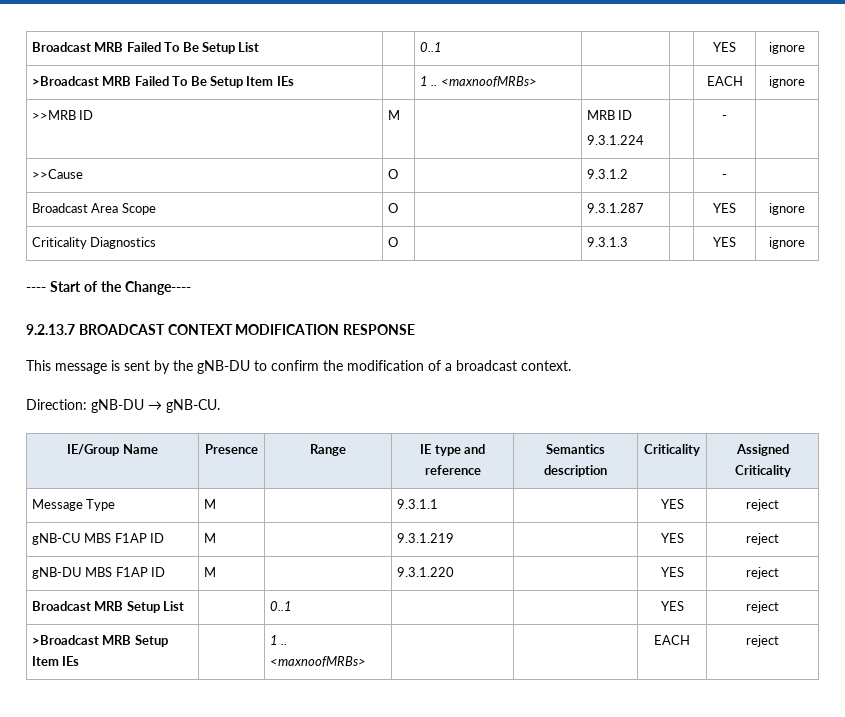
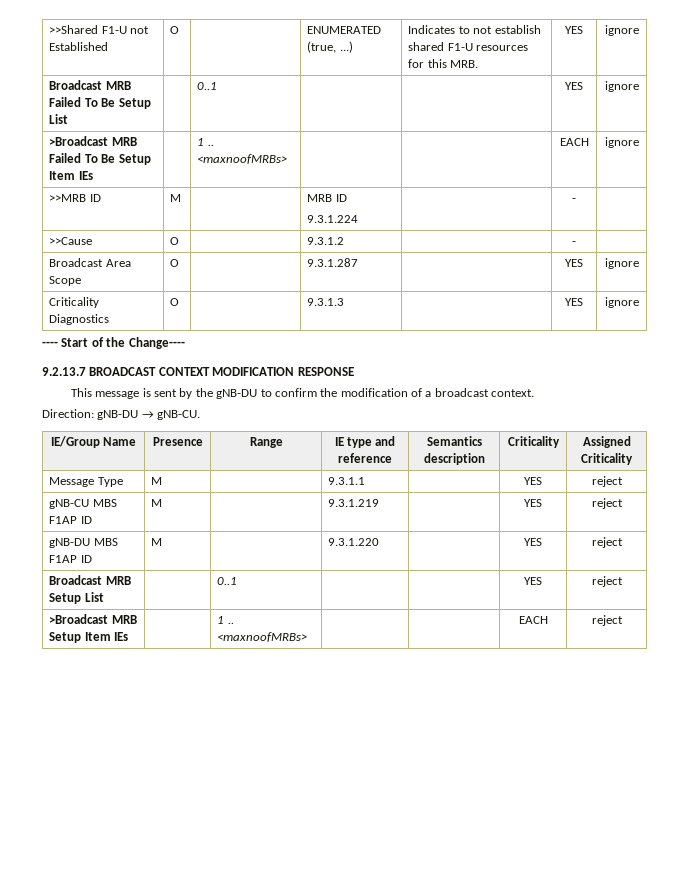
+ >>Shared F1-U not Established | O | | ENUMERATED (true, ...) | Indicates to not establish shared F1-U resources for this MRB. | YES | ignore

